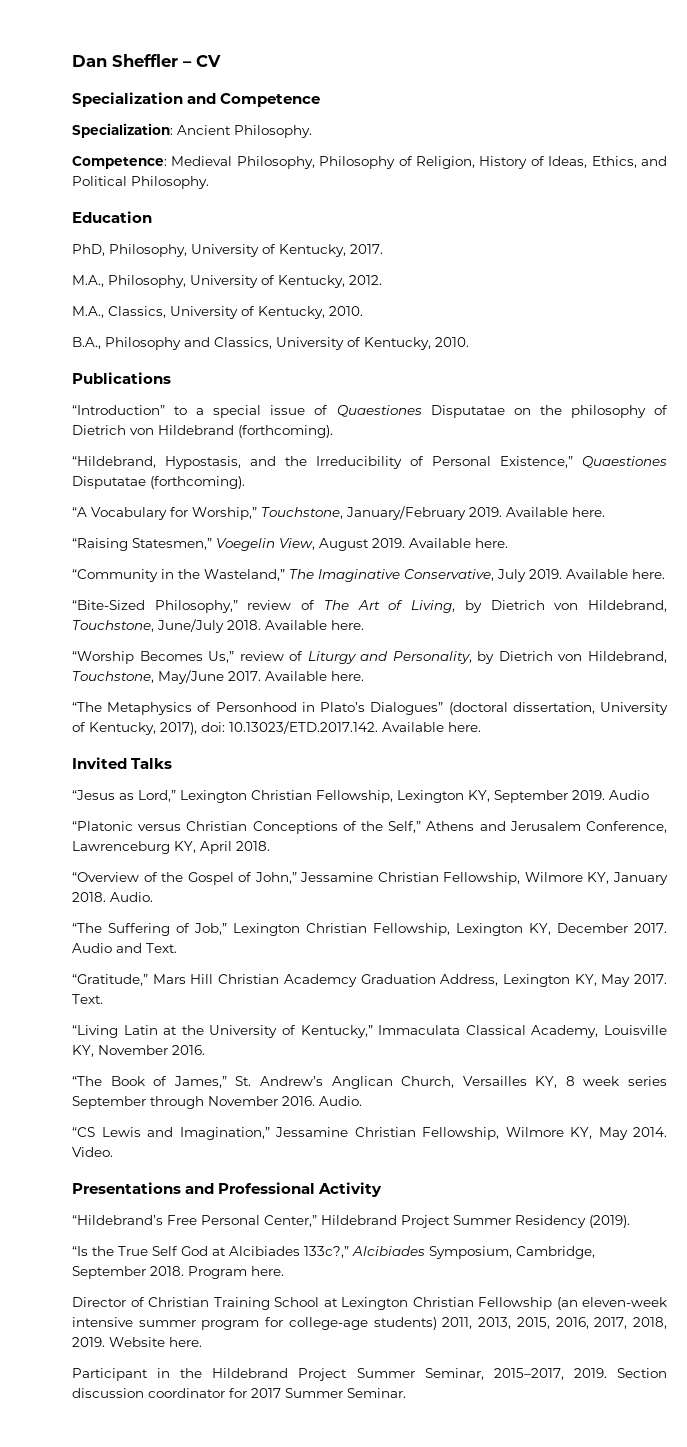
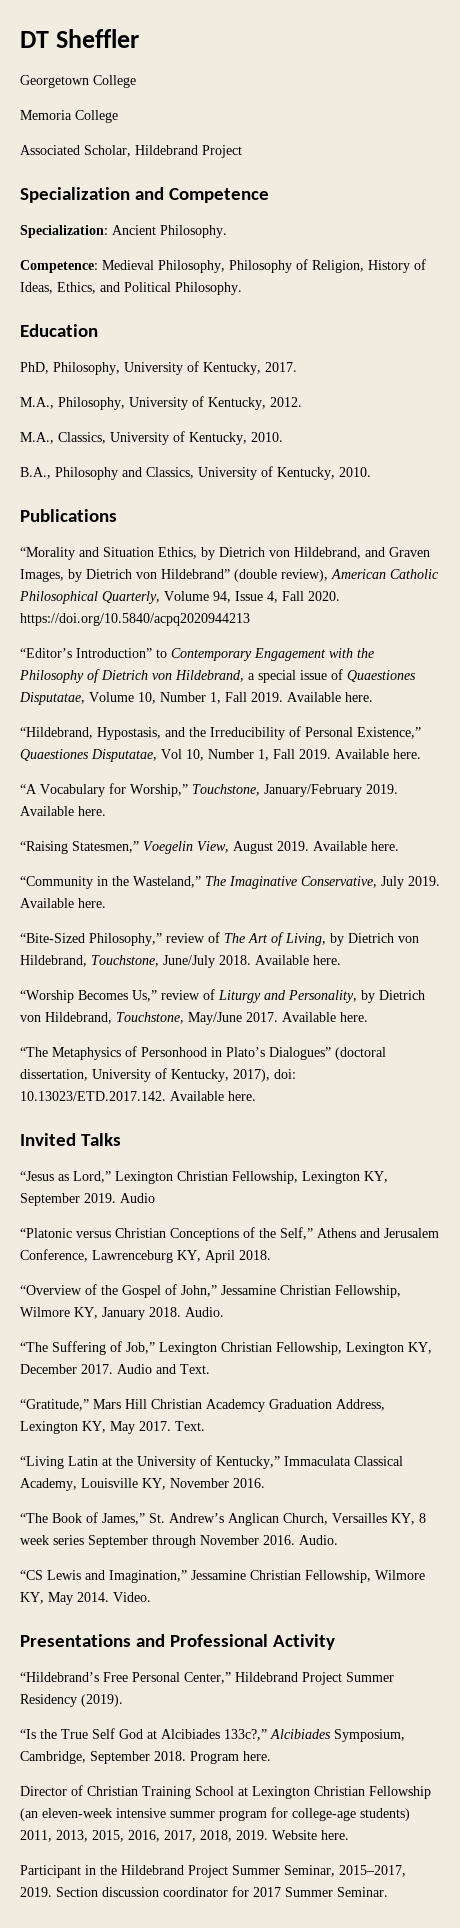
- Dan Sheffler – CV
+ DT Sheffler
+ Georgetown College
+ Memoria College
+ Associated Scholar, Hildebrand Project
- “Introduction” to a special issue of Quaestiones Disputatae on the philosophy of Dietrich von Hildebrand (forthcoming).
+ “Morality and Situation Ethics, by Dietrich von Hildebrand, and Graven Images, by Dietrich von Hildebrand” (double review), American Catholic Philosophical Quarterly, Volume 94, Issue 4, Fall 2020. https://doi.org/10.5840/acpq2020944213
+ “Editor’s Introduction” to Contemporary Engagement with the Philosophy of Dietrich von Hildebrand, a special issue of Quaestiones Disputatae, Volume 10, Number 1, Fall 2019. Available here.
- “Hildebrand, Hypostasis, and the Irreducibility of Personal Existence,” Quaestiones Disputatae (forthcoming).
+ “Hildebrand, Hypostasis, and the Irreducibility of Personal Existence,” Quaestiones Disputatae, Vol 10, Number 1, Fall 2019. Available here.

